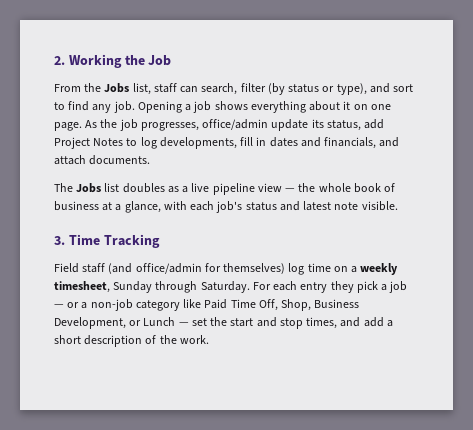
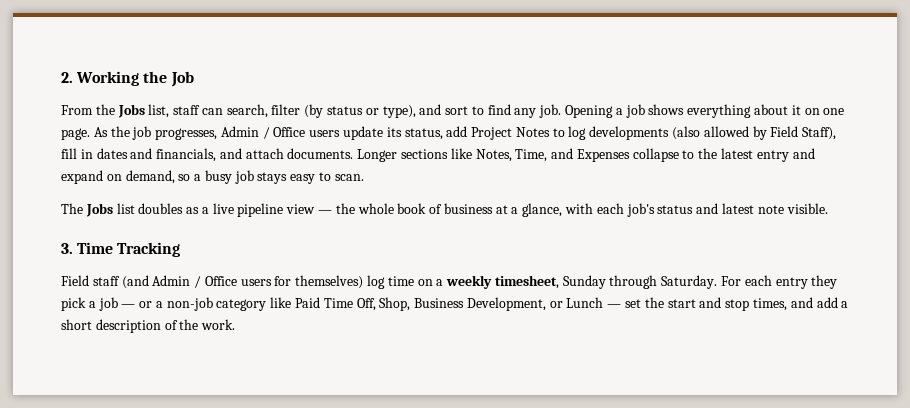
- As the job progresses, office/admin update its status, add Project Notes to log developments, fill in dates and financials, and attach documents.
+ As the job progresses, Admin / Office users update its status, add Project Notes to log developments (also allowed by Field Staff), fill in dates and financials, and attach documents. Longer sections like Notes, Time, and Expenses collapse to the latest entry and expand on demand, so a busy job stays easy to scan.
- Field staff (and office/admin for themselves) log time on a weekly timesheet, Sunday through Saturday.
+ Field staff (and Admin / Office users for themselves) log time on a weekly timesheet, Sunday through Saturday.

